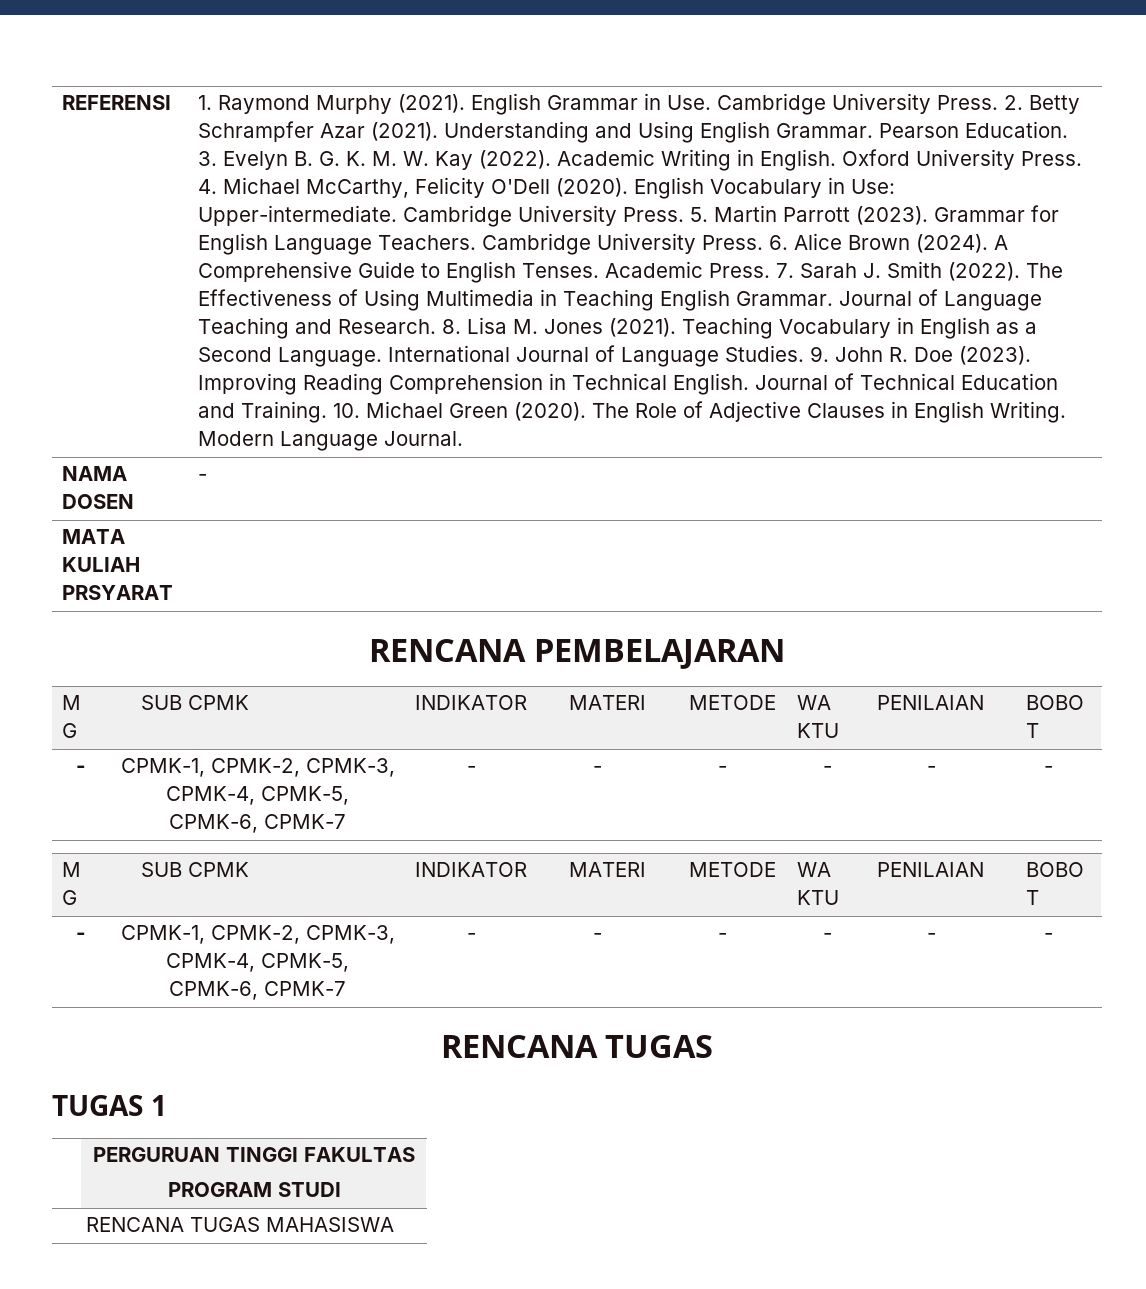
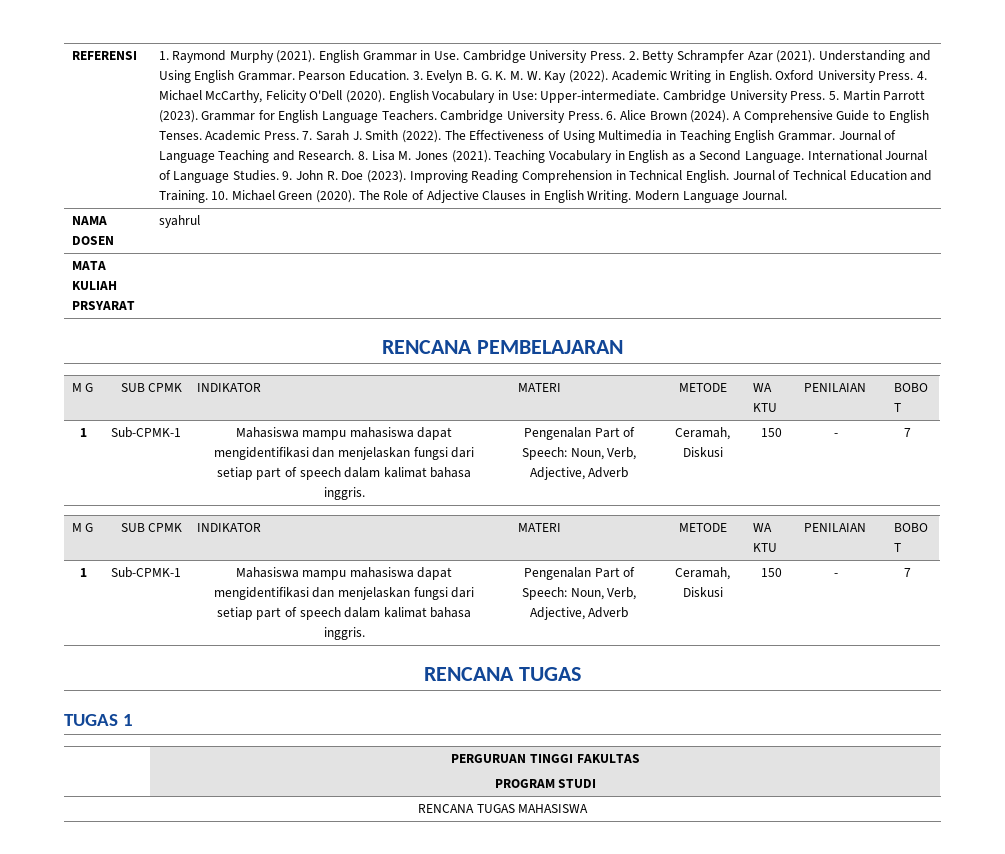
- NAMA DOSEN | -
+ NAMA DOSEN | syahrul
  RENCANA PEMBELAJARAN
  M G | SUB CPMK | INDIKATOR | MATERI | METODE | WA KTU | PENILAIAN | BOBO T
- - | CPMK-1, CPMK-2, CPMK-3, CPMK-4, CPMK-5, CPMK-6, CPMK-7 | - | - | - | - | - | -
+ 1 | Sub-CPMK-1 | Mahasiswa mampu mahasiswa dapat mengidentifikasi dan menjelaskan fungsi dari setiap part of speech dalam kalimat bahasa inggris. | Pengenalan Part of Speech: Noun, Verb, Adjective, Adverb | Ceramah, Diskusi | 150 | - | 7
  M G | SUB CPMK | INDIKATOR | MATERI | METODE | WA KTU | PENILAIAN | BOBO T
- - | CPMK-1, CPMK-2, CPMK-3, CPMK-4, CPMK-5, CPMK-6, CPMK-7 | - | - | - | - | - | -
+ 1 | Sub-CPMK-1 | Mahasiswa mampu mahasiswa dapat mengidentifikasi dan menjelaskan fungsi dari setiap part of speech dalam kalimat bahasa inggris. | Pengenalan Part of Speech: Noun, Verb, Adjective, Adverb | Ceramah, Diskusi | 150 | - | 7

